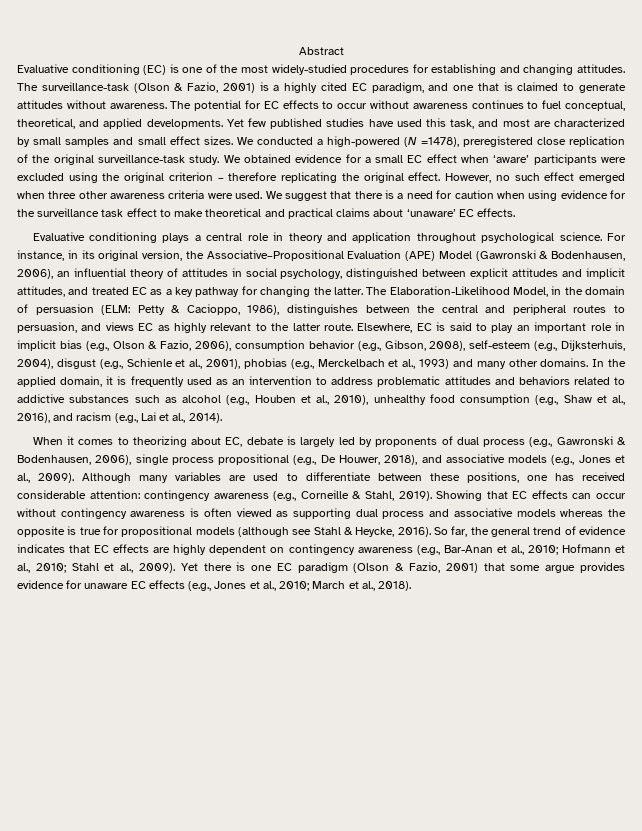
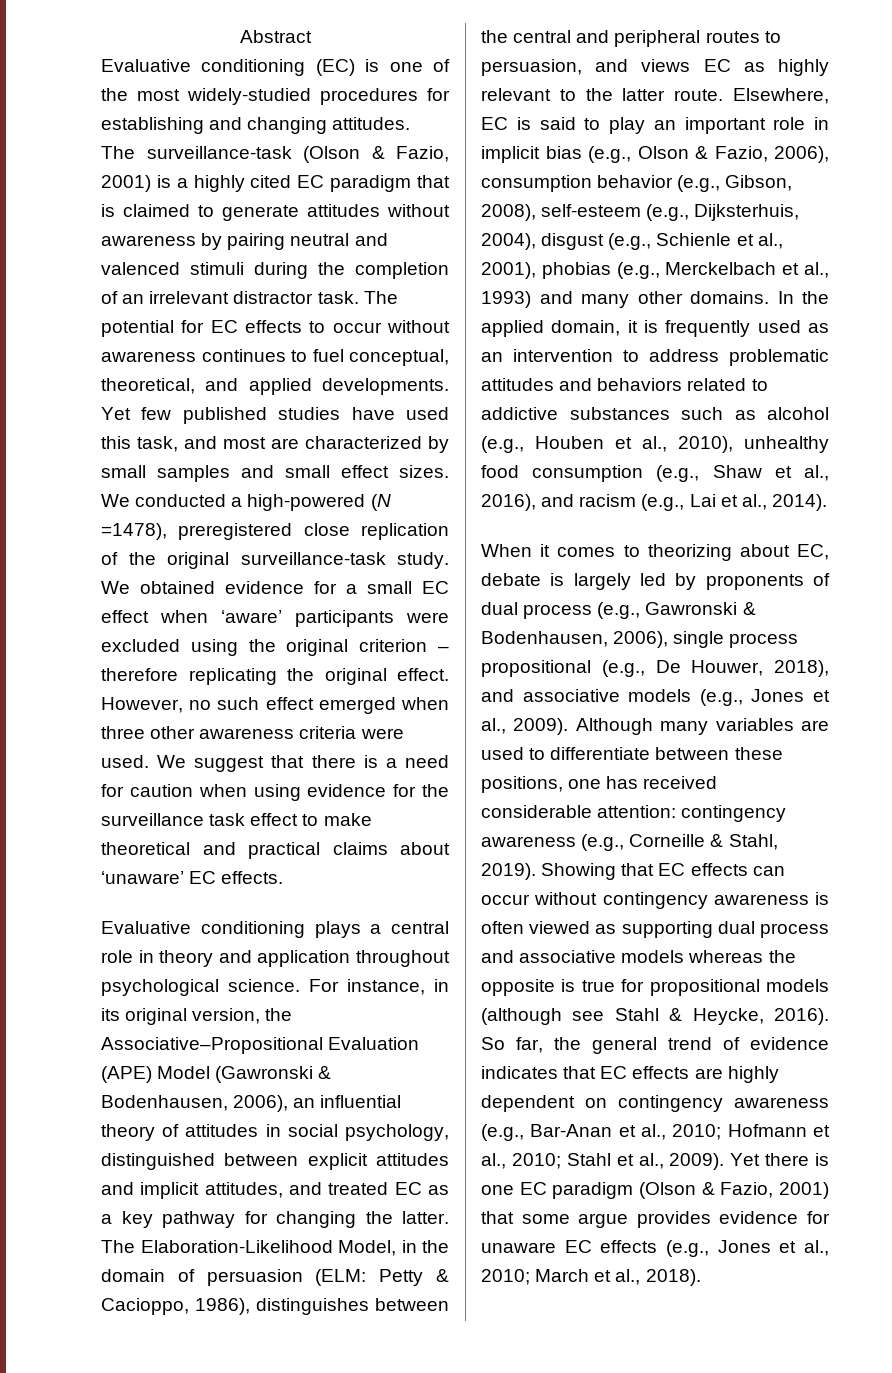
- The surveillance-task (Olson & Fazio, 2001) is a highly cited EC paradigm, and one that is claimed to generate attitudes without awareness.
+ The surveillance-task (Olson & Fazio, 2001) is a highly cited EC paradigm that is claimed to generate attitudes without awareness by pairing neutral and valenced stimuli during the completion of an irrelevant distractor task.

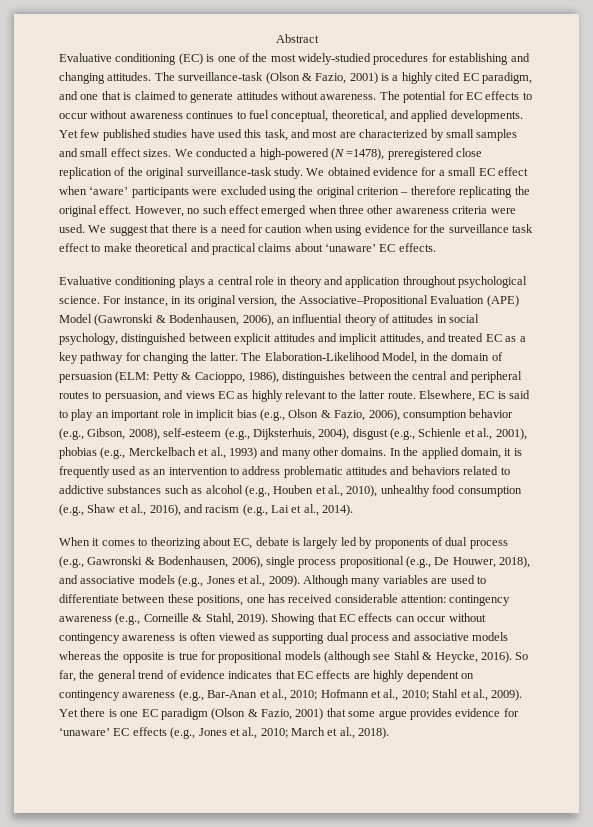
- The surveillance-task (Olson & Fazio, 2001) is a highly cited EC paradigm that is claimed to generate attitudes without awareness by pairing neutral and valenced stimuli during the completion of an irrelevant distractor task.
+ The surveillance-task (Olson & Fazio, 2001) is a highly cited EC paradigm, and one that is claimed to generate attitudes without awareness.
- Yet there is one EC paradigm (Olson & Fazio, 2001) that some argue provides evidence for unaware EC effects (e.g., Jones et al., 2010; March et al., 2018).
+ Yet there is one EC paradigm (Olson & Fazio, 2001) that some argue provides evidence for ‘unaware’ EC effects (e.g., Jones et al., 2010; March et al., 2018).

